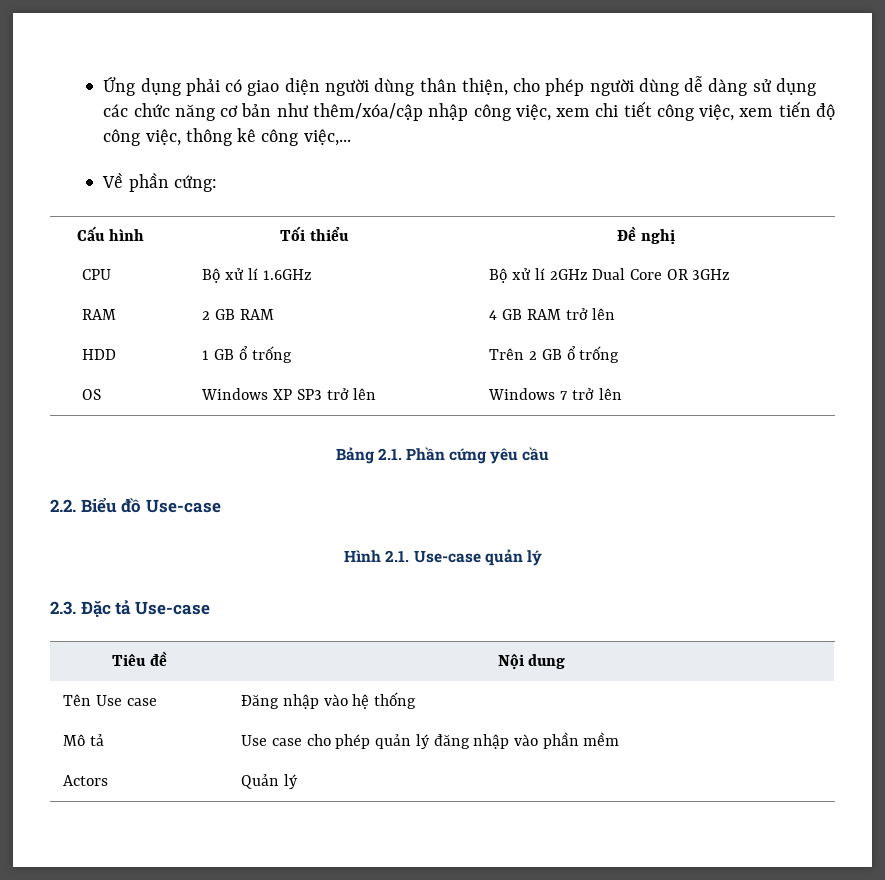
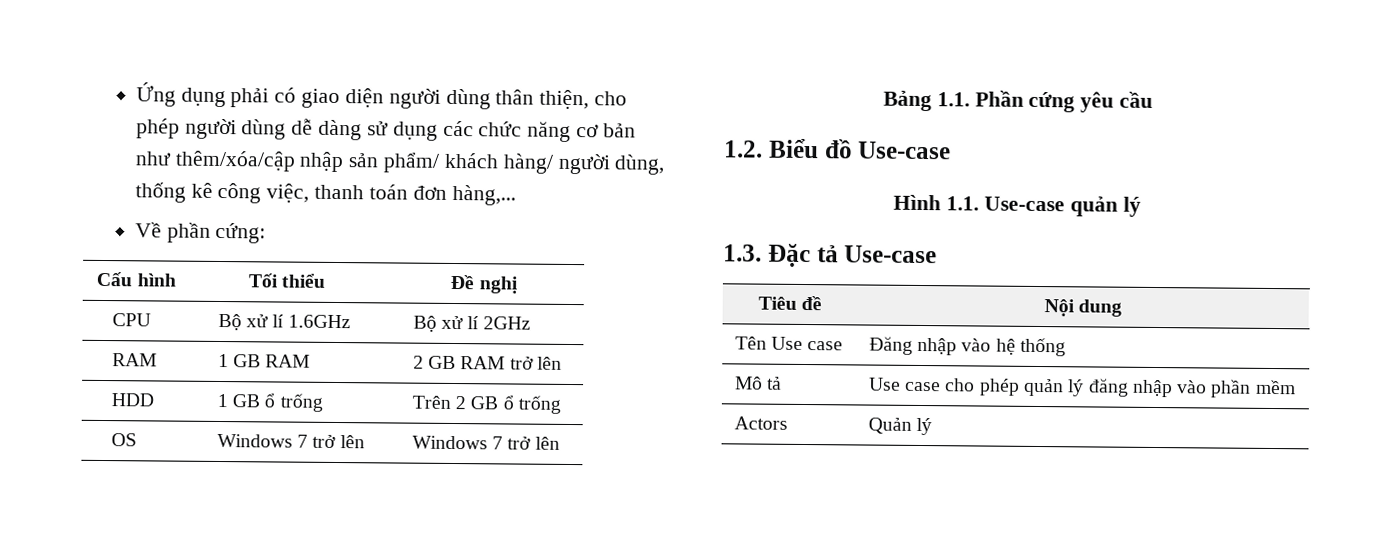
- Ứng dụng phải có giao diện người dùng thân thiện, cho phép người dùng dễ dàng sử dụng các chức năng cơ bản như thêm/xóa/cập nhập công việc, xem chi tiết công việc, xem tiến độ công việc, thông kê công việc,...
+ Ứng dụng phải có giao diện người dùng thân thiện, cho phép người dùng dễ dàng sử dụng các chức năng cơ bản như thêm/xóa/cập nhập sản phẩm/ khách hàng/ người dùng, thống kê công việc, thanh toán đơn hàng,...
- CPU | Bộ xử lí 1.6GHz | Bộ xử lí 2GHz Dual Core OR 3GHz
- RAM | 2 GB RAM | 4 GB RAM trở lên
+ CPU | Bộ xử lí 1.6GHz | Bộ xử lí 2GHz
+ RAM | 1 GB RAM | 2 GB RAM trở lên
- OS | Windows XP SP3 trở lên | Windows 7 trở lên
+ OS | Windows 7 trở lên | Windows 7 trở lên
- Bảng 2.1. Phần cứng yêu cầu
+ Bảng 1.1. Phần cứng yêu cầu
- 2.2. Biểu đồ Use-case
+ 1.2. Biểu đồ Use-case
- Hình 2.1. Use-case quản lý
+ Hình 1.1. Use-case quản lý
- 2.3. Đặc tả Use-case
+ 1.3. Đặc tả Use-case

